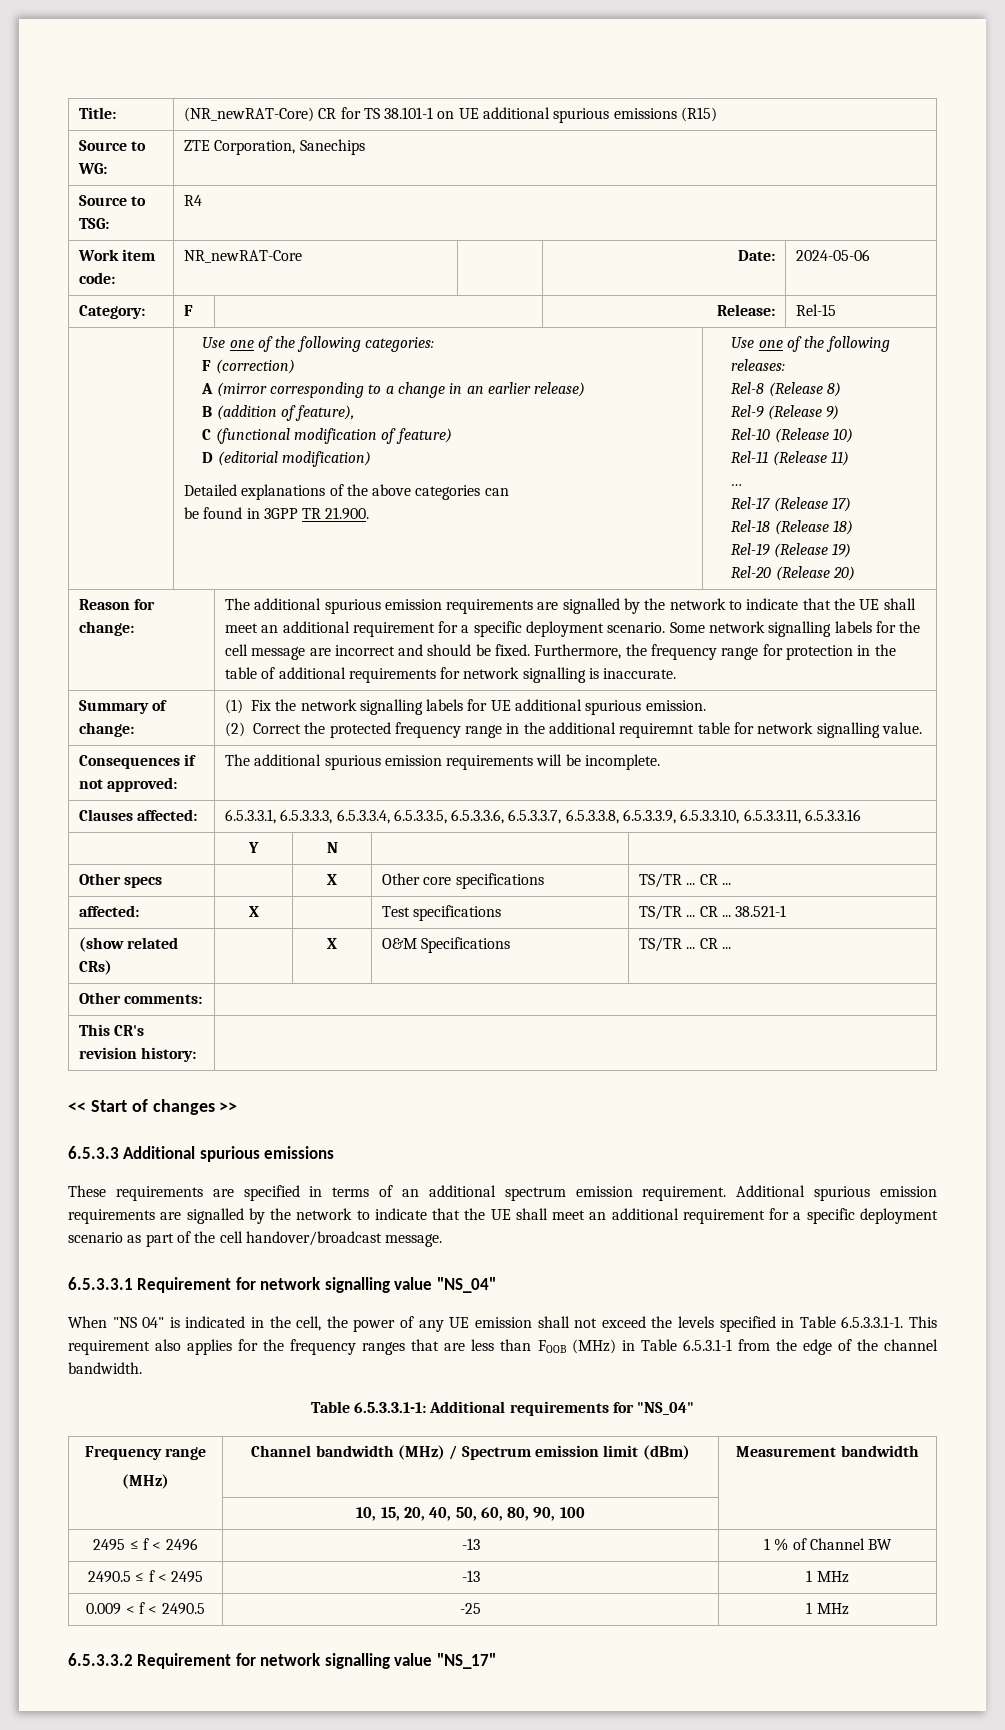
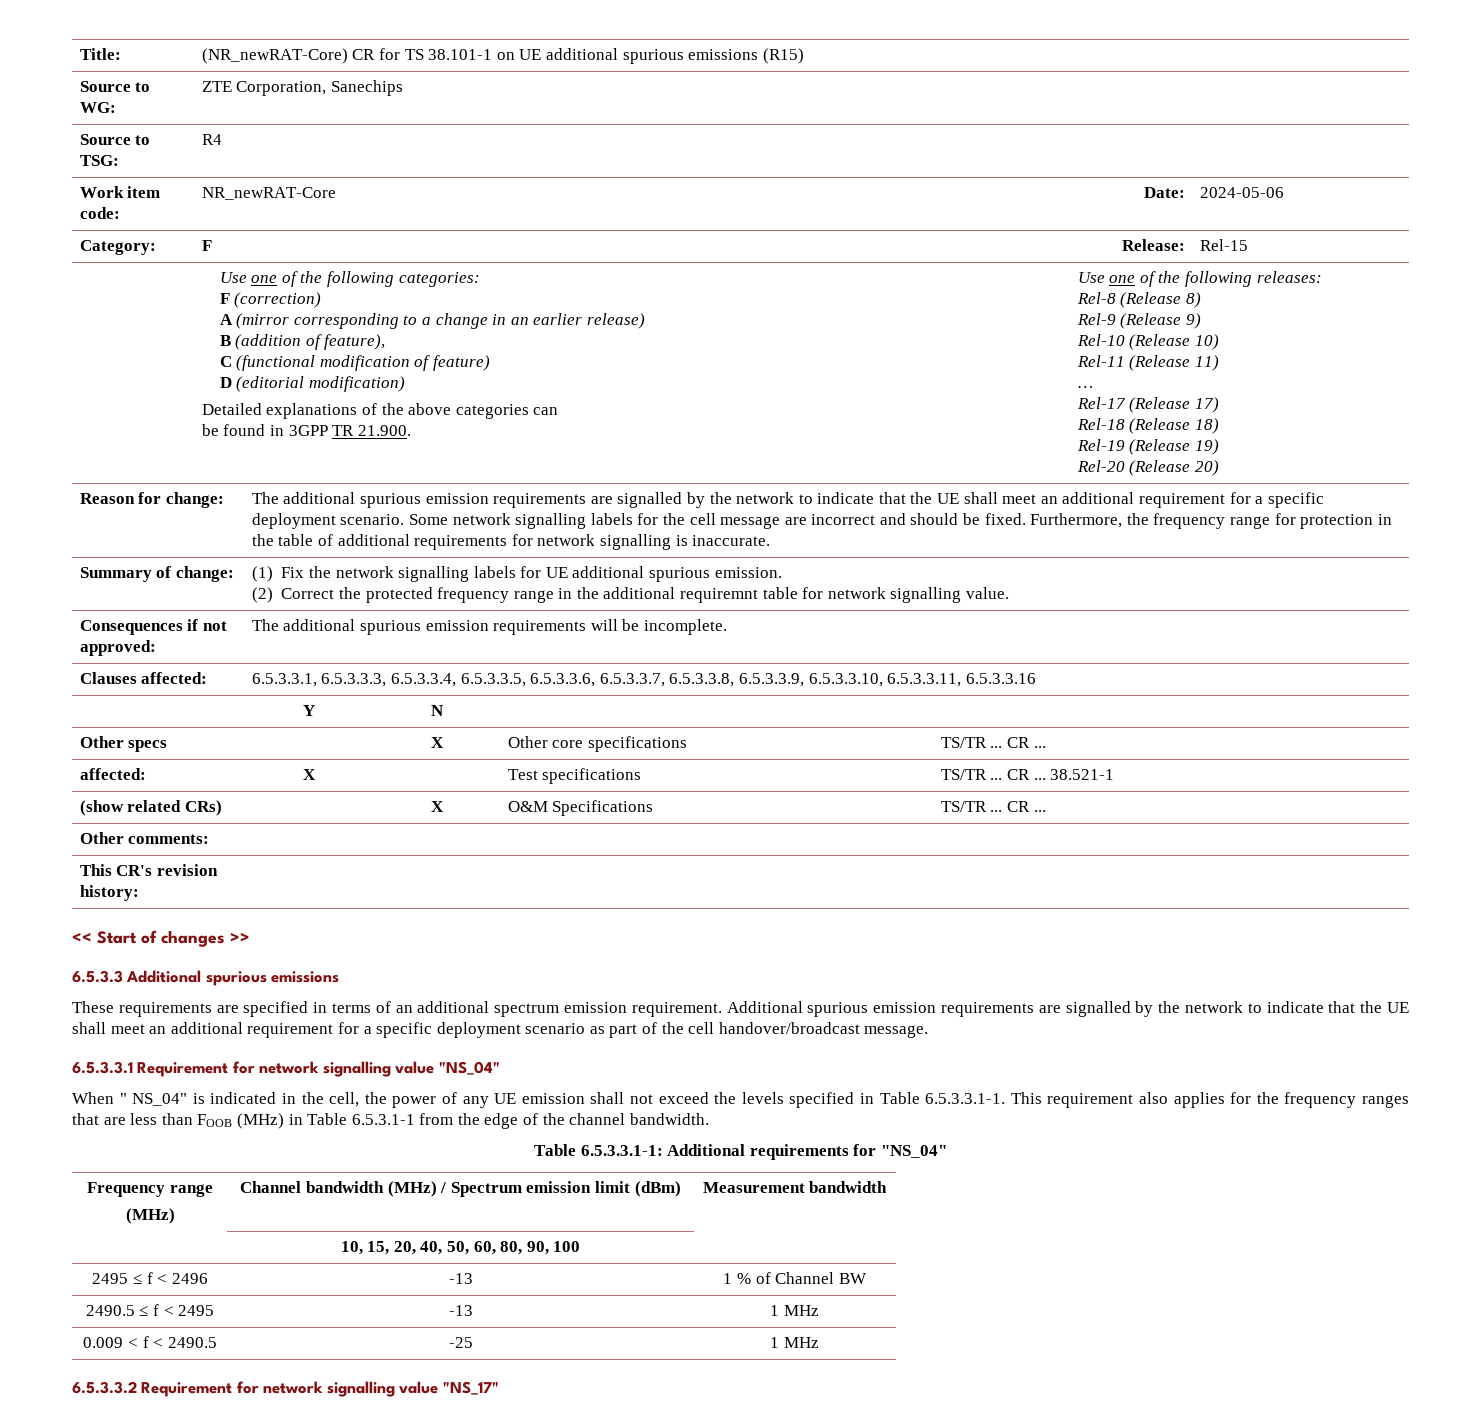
- When "NS 04" is indicated in the cell, the power of any UE emission shall not exceed the levels specified in Table 6.5.3.3.1-1. This requirement also applies for the frequency ranges that are less than FOOB (MHz) in Table 6.5.3.1-1 from the edge of the channel bandwidth.
+ When " NS_04" is indicated in the cell, the power of any UE emission shall not exceed the levels specified in Table 6.5.3.3.1-1. This requirement also applies for the frequency ranges that are less than FOOB (MHz) in Table 6.5.3.1-1 from the edge of the channel bandwidth.

